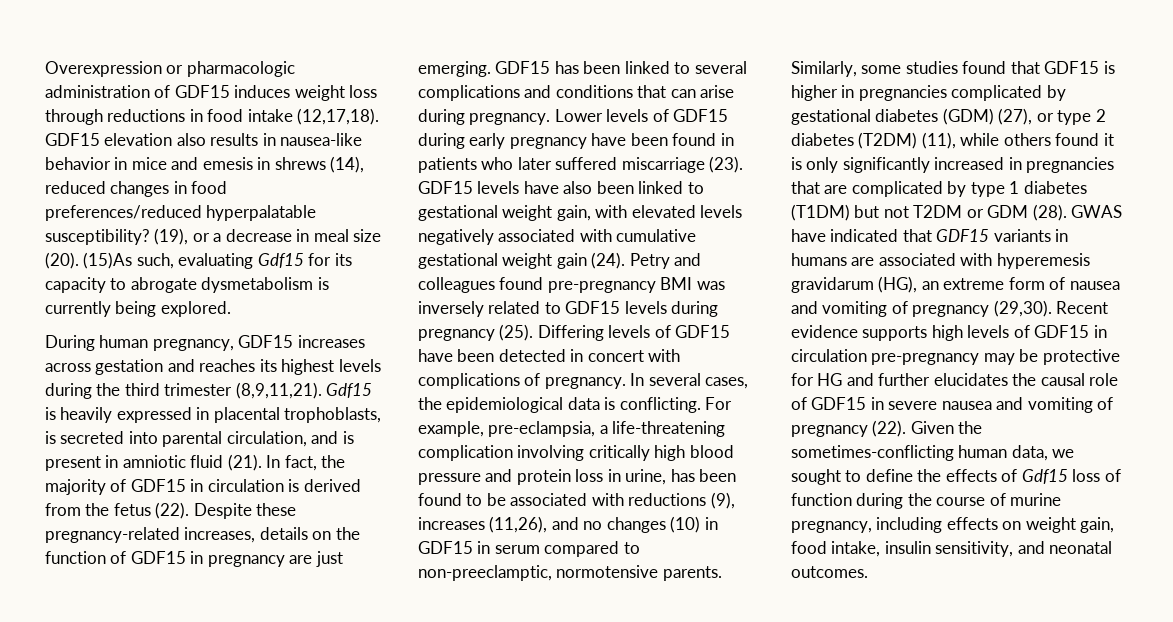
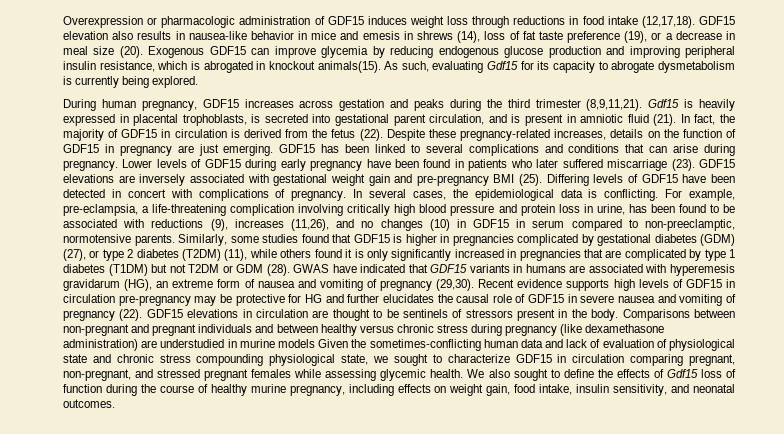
- GDF15 elevation also results in nausea-like behavior in mice and emesis in shrews (14), reduced changes in food preferences/reduced hyperpalatable susceptibility? (19), or a decrease in meal size (20).
+ GDF15 elevation also results in nausea-like behavior in mice and emesis in shrews (14), loss of fat taste preference (19), or a decrease in meal size (20).
- (15)As such, evaluating Gdf15 for its capacity to abrogate dysmetabolism is currently being explored.
+ Exogenous GDF15 can improve glycemia by reducing endogenous glucose production and improving peripheral insulin resistance, which is abrogated in knockout animals(15). As such, evaluating Gdf15 for its capacity to abrogate dysmetabolism is currently being explored.
- During human pregnancy, GDF15 increases across gestation and reaches its highest levels during the third trimester (8,9,11,21).
+ During human pregnancy, GDF15 increases across gestation and peaks during the third trimester (8,9,11,21).
- Gdf15 is heavily expressed in placental trophoblasts, is secreted into parental circulation, and is present in amniotic fluid (21).
+ Gdf15 is heavily expressed in placental trophoblasts, is secreted into gestational parent circulation, and is present in amniotic fluid (21).
- GDF15 levels have also been linked to gestational weight gain, with elevated levels negatively associated with cumulative gestational weight gain (24). Petry and colleagues found pre-pregnancy BMI was inversely related to GDF15 levels during pregnancy (25).
+ GDF15 elevations are inversely associated with gestational weight gain and pre-pregnancy BMI (25).
- Given the sometimes-conflicting human data, we sought to define the effects of Gdf15 loss of function during the course of murine pregnancy, including effects on weight gain, food intake, insulin sensitivity, and neonatal outcomes.
+ GDF15 elevations in circulation are thought to be sentinels of stressors present in the body. Comparisons between non-pregnant and pregnant individuals and between healthy versus chronic stress during pregnancy (like dexamethasone administration) are understudied in murine models Given the sometimes-conflicting human data and lack of evaluation of physiological state and chronic stress compounding physiological state, we sought to characterize GDF15 in circulation comparing pregnant, non-pregnant, and stressed pregnant females while assessing glycemic health. We also sought to define the effects of Gdf15 loss of function during the course of healthy murine pregnancy, including effects on weight gain, food intake, insulin sensitivity, and neonatal outcomes.

